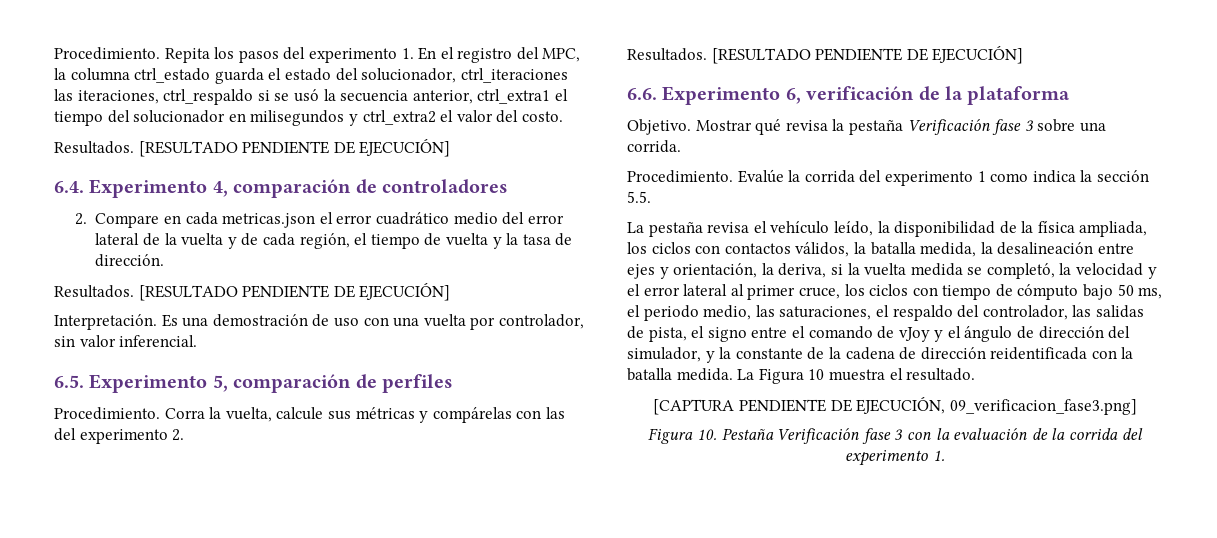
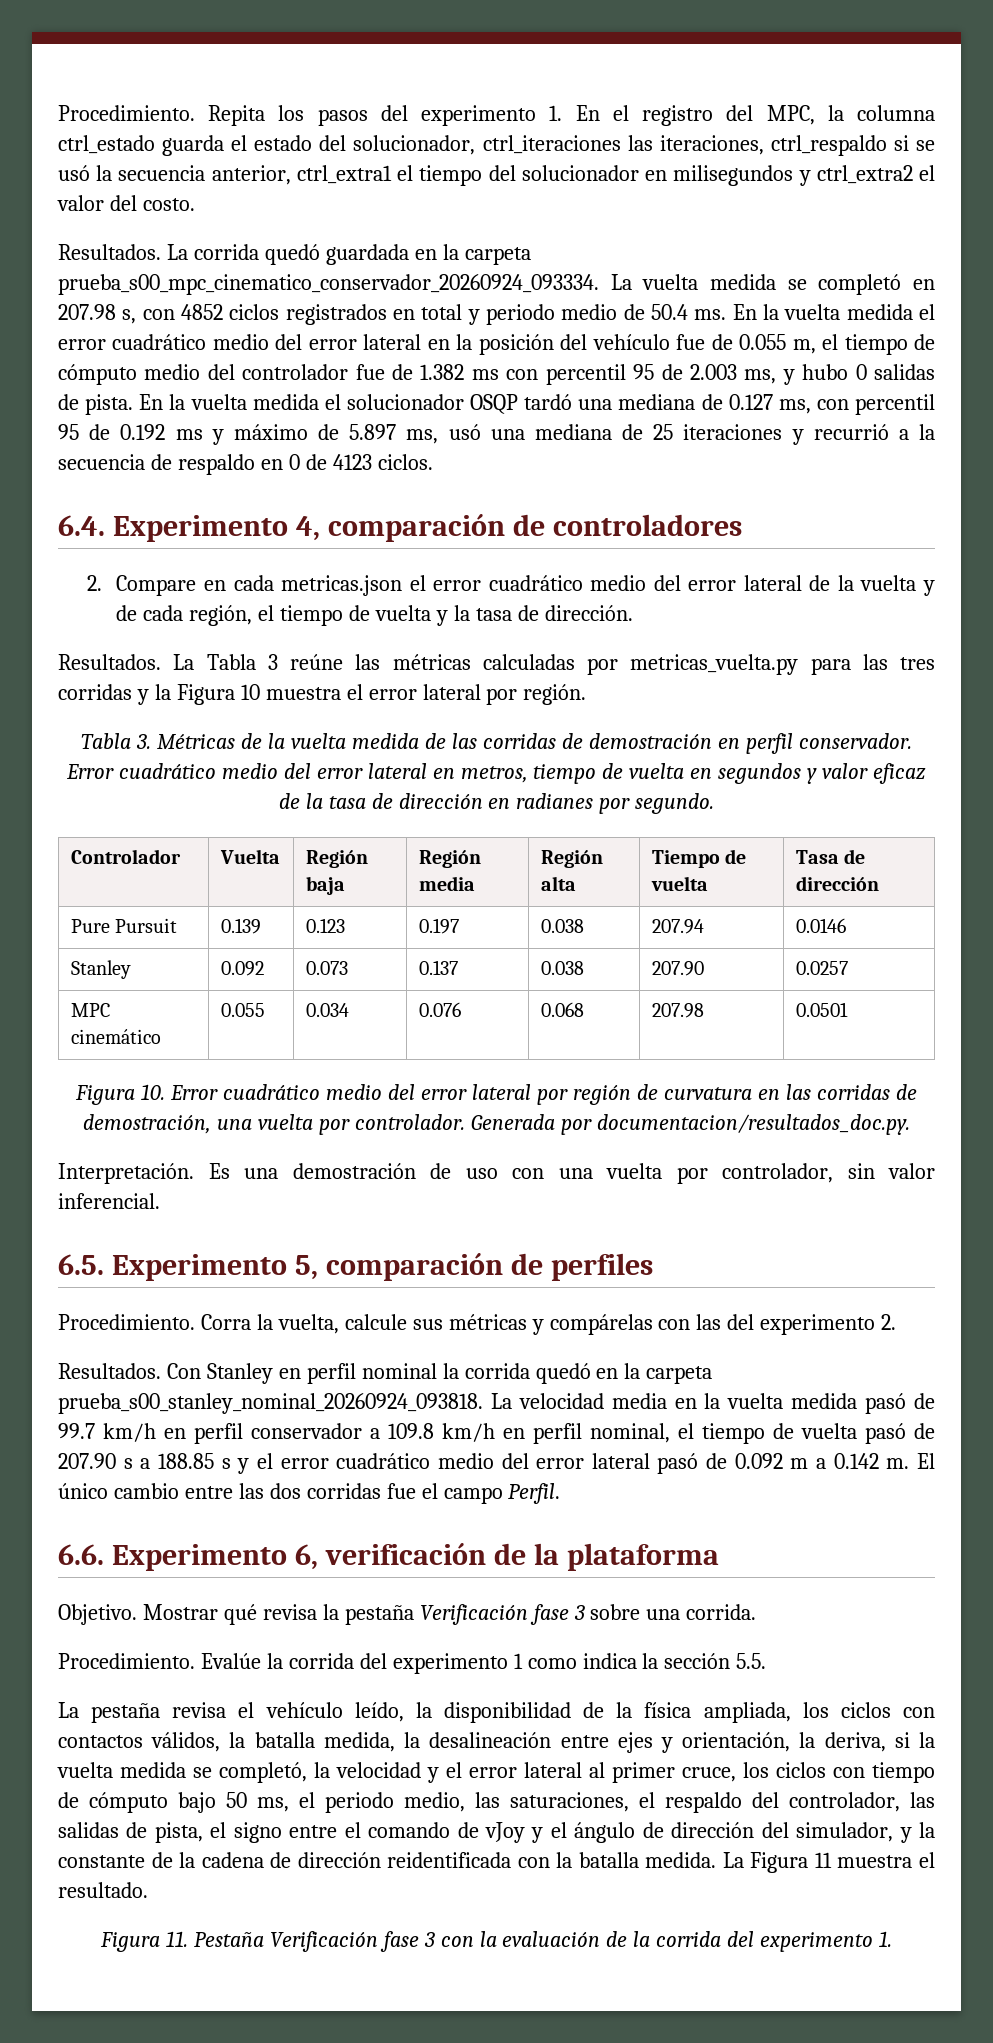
  Repita los pasos del experimento 1. En el registro del MPC, la columna ctrl_estado guarda el estado del solucionador, ctrl_iteraciones las iteraciones, ctrl_respaldo si se usó la secuencia anterior, ctrl_extra1 el tiempo del solucionador en milisegundos y ctrl_extra2 el valor del costo.
- Resultados. [RESULTADO PENDIENTE DE EJECUCIÓN]
+ Resultados. La corrida quedó guardada en la carpeta prueba_s00_mpc_cinematico_conservador_20260924_093334. La vuelta medida se completó en 207.98 s, con 4852 ciclos registrados en total y periodo medio de 50.4 ms. En la vuelta medida el error cuadrático medio del error lateral en la posición del vehículo fue de 0.055 m, el tiempo de cómputo medio del controlador fue de 1.382 ms con percentil 95 de 2.003 ms, y hubo 0 salidas de pista. En la vuelta medida el solucionador OSQP tardó una mediana de 0.127 ms, con percentil 95 de 0.192 ms y máximo de 5.897 ms, usó una mediana de 25 iteraciones y recurrió a la secuencia de respaldo en 0 de 4123 ciclos.
  2. Compare en cada metricas.json el error cuadrático medio del error lateral de la vuelta y de cada región, el tiempo de vuelta y la tasa de dirección.
- Resultados. [RESULTADO PENDIENTE DE EJECUCIÓN]
+ Resultados. La Tabla 3 reúne las métricas calculadas por metricas_vuelta.py para las tres corridas y la Figura 10 muestra el error lateral por región.
+ Tabla 3. Métricas de la vuelta medida de las corridas de demostración en perfil conservador. Error cuadrático medio del error lateral en metros, tiempo de vuelta en segundos y valor eficaz de la tasa de dirección en radianes por segundo.
+ Controlador | Vuelta | Región baja | Región media | Región alta | Tiempo de vuelta | Tasa de dirección
+ Pure Pursuit | 0.139 | 0.123 | 0.197 | 0.038 | 207.94 | 0.0146
+ Stanley | 0.092 | 0.073 | 0.137 | 0.038 | 207.90 | 0.0257
+ MPC cinemático | 0.055 | 0.034 | 0.076 | 0.068 | 207.98 | 0.0501
+ Figura 10. Error cuadrático medio del error lateral por región de curvatura en las corridas de demostración, una vuelta por controlador. Generada por documentacion/resultados_doc.py.
  Corra la vuelta, calcule sus métricas y compárelas con las del experimento 2.
- Resultados. [RESULTADO PENDIENTE DE EJECUCIÓN]
+ Resultados. Con Stanley en perfil nominal la corrida quedó en la carpeta prueba_s00_stanley_nominal_20260924_093818. La velocidad media en la vuelta medida pasó de 99.7 km/h en perfil conservador a 109.8 km/h en perfil nominal, el tiempo de vuelta pasó de 207.90 s a 188.85 s y el error cuadrático medio del error lateral pasó de 0.092 m a 0.142 m. El único cambio entre las dos corridas fue el campo Perfil.
- La Figura 10 muestra el resultado.
+ La Figura 11 muestra el resultado.
- [CAPTURA PENDIENTE DE EJECUCIÓN, 09_verificacion_fase3.png]
- Figura 10. Pestaña Verificación fase 3 con la evaluación de la corrida del experimento 1.
+ Figura 11. Pestaña Verificación fase 3 con la evaluación de la corrida del experimento 1.

